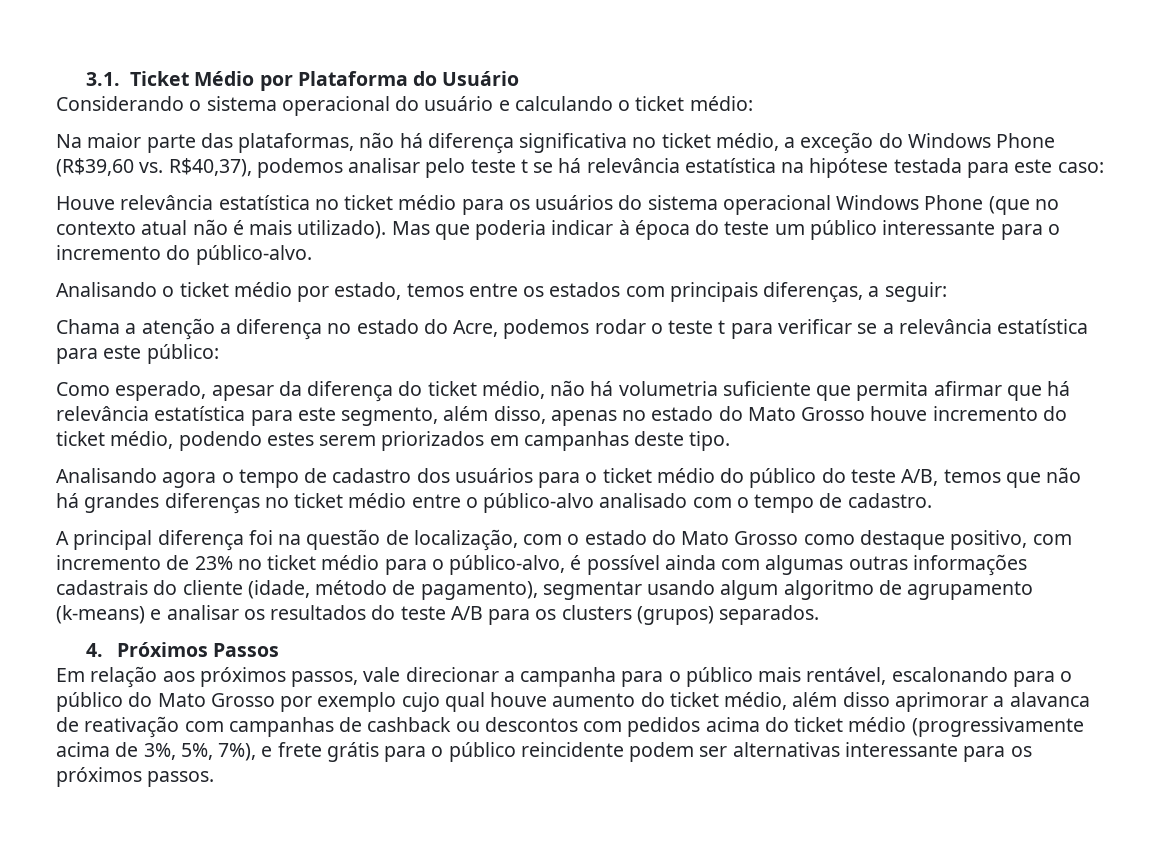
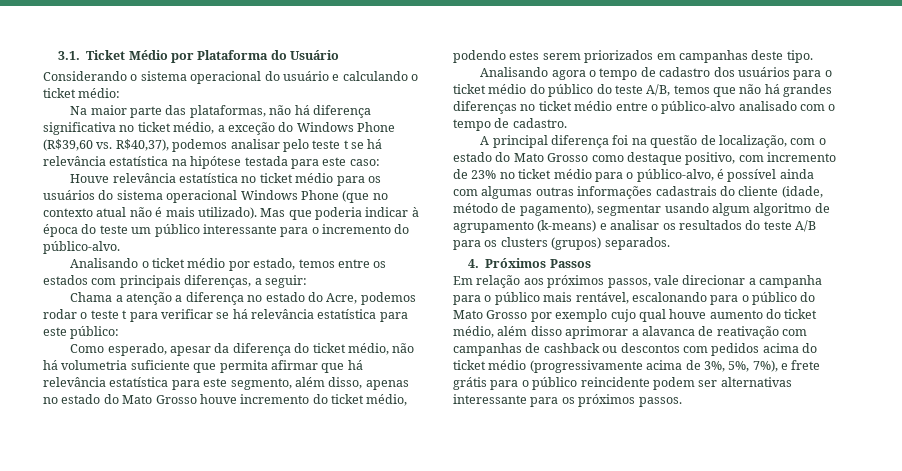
- Chama a atenção a diferença no estado do Acre, podemos rodar o teste t para verificar se a relevância estatística para este público:
+ Chama a atenção a diferença no estado do Acre, podemos rodar o teste t para verificar se há relevância estatística para este público:

